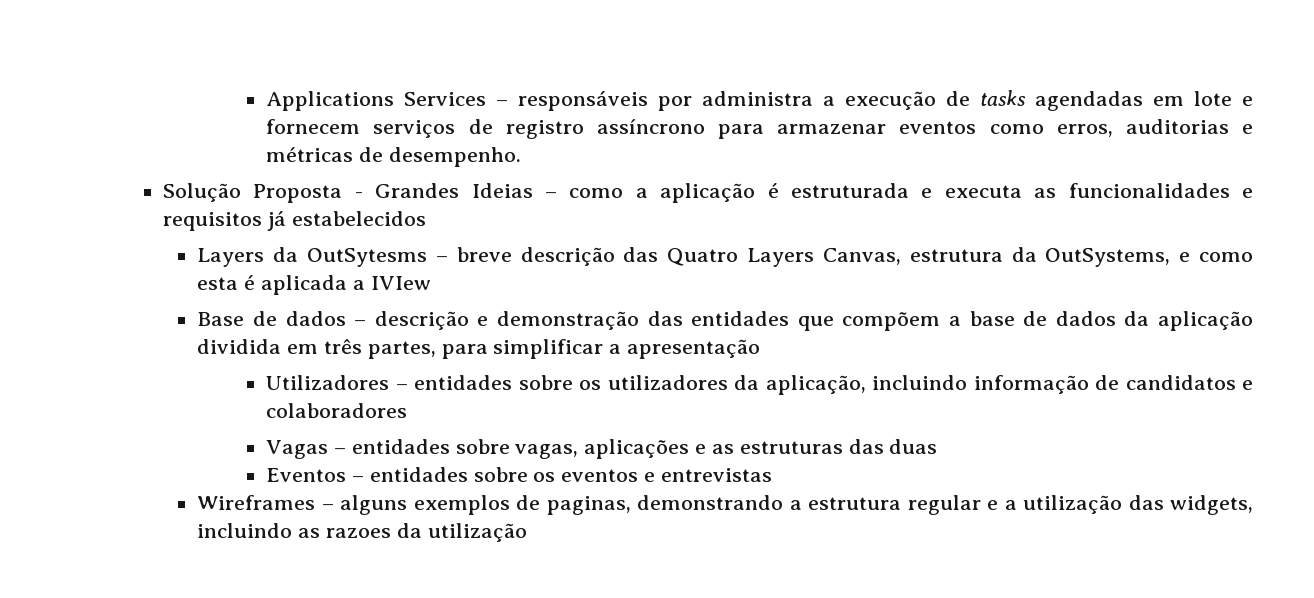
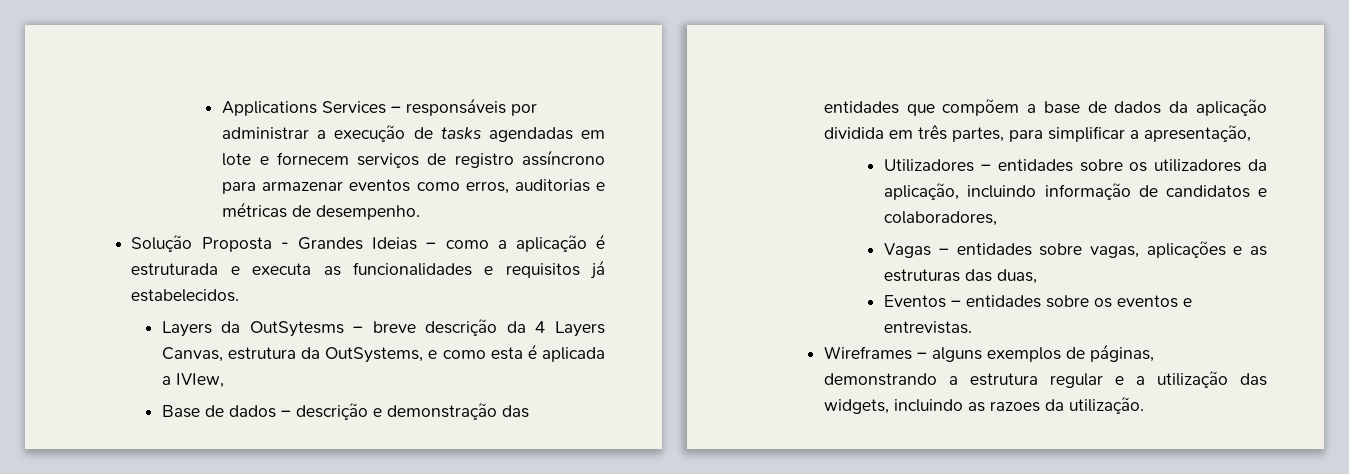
- Applications Services – responsáveis por administra a execução de tasks agendadas em lote e fornecem serviços de registro assíncrono para armazenar eventos como erros, auditorias e métricas de desempenho.
+ Applications Services – responsáveis por administrar a execução de tasks agendadas em lote e fornecem serviços de registro assíncrono para armazenar eventos como erros, auditorias e métricas de desempenho.
- Solução Proposta - Grandes Ideias – como a aplicação é estruturada e executa as funcionalidades e requisitos já estabelecidos
+ Solução Proposta - Grandes Ideias – como a aplicação é estruturada e executa as funcionalidades e requisitos já estabelecidos.
- Layers da OutSytesms – breve descrição das Quatro Layers Canvas, estrutura da OutSystems, e como esta é aplicada a IVIew
+ Layers da OutSytesms – breve descrição da 4 Layers Canvas, estrutura da OutSystems, e como esta é aplicada a IVIew,
- Base de dados – descrição e demonstração das entidades que compõem a base de dados da aplicação dividida em três partes, para simplificar a apresentação
+ Base de dados – descrição e demonstração das entidades que compõem a base de dados da aplicação dividida em três partes, para simplificar a apresentação,
- Utilizadores – entidades sobre os utilizadores da aplicação, incluindo informação de candidatos e colaboradores
+ Utilizadores – entidades sobre os utilizadores da aplicação, incluindo informação de candidatos e colaboradores,
- Vagas – entidades sobre vagas, aplicações e as estruturas das duas
+ Vagas – entidades sobre vagas, aplicações e as estruturas das duas,
- Eventos – entidades sobre os eventos e entrevistas
+ Eventos – entidades sobre os eventos e entrevistas.
- Wireframes – alguns exemplos de paginas, demonstrando a estrutura regular e a utilização das widgets, incluindo as razoes da utilização
+ Wireframes – alguns exemplos de páginas, demonstrando a estrutura regular e a utilização das widgets, incluindo as razoes da utilização.

